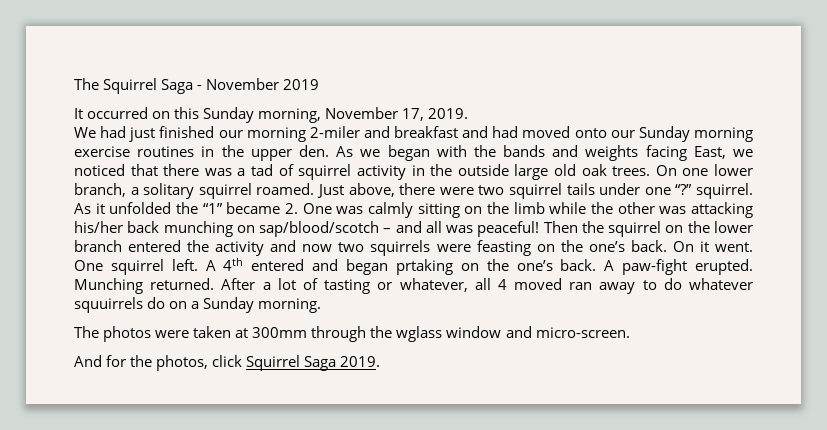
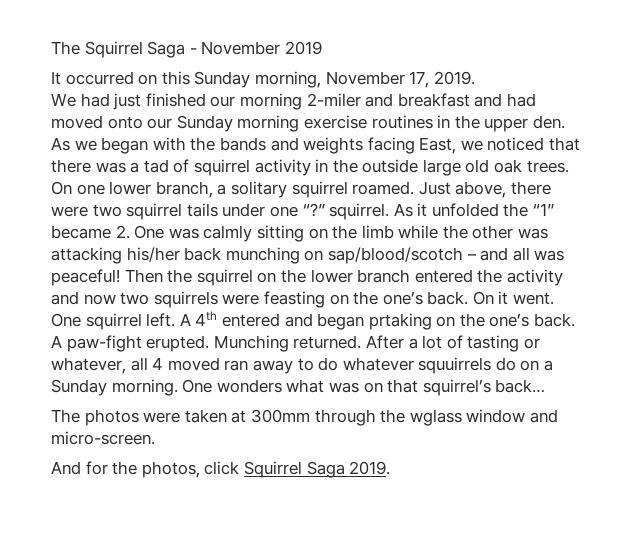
+ One wonders what was on that squirrel’s back…

